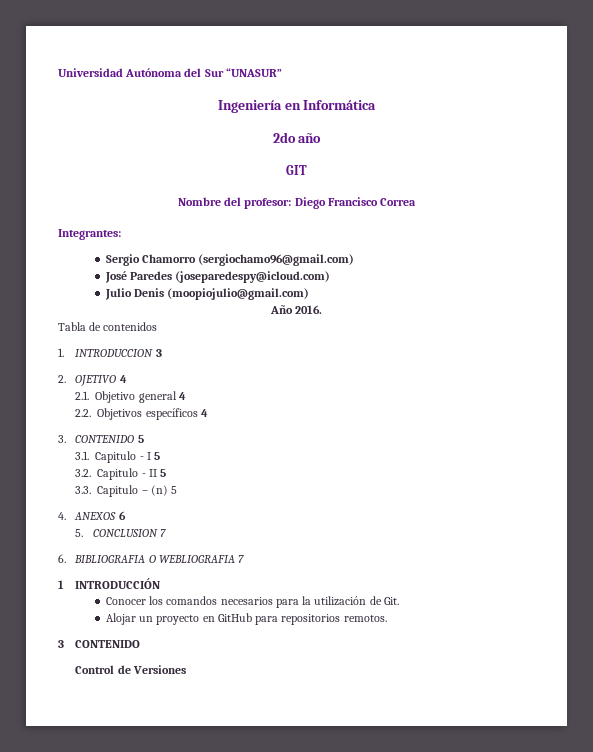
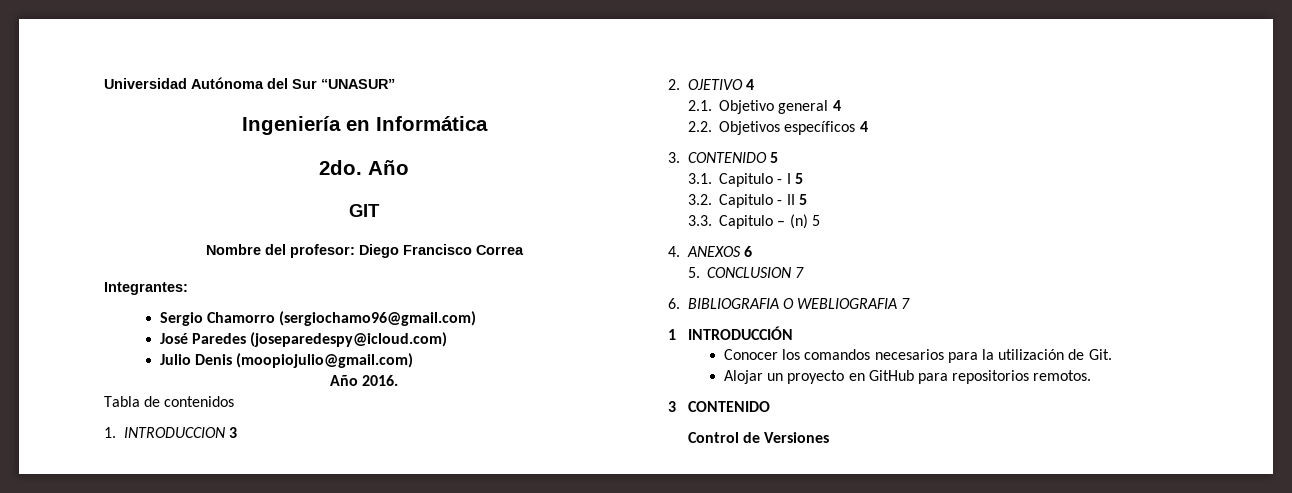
- 2do año
+ 2do. Año

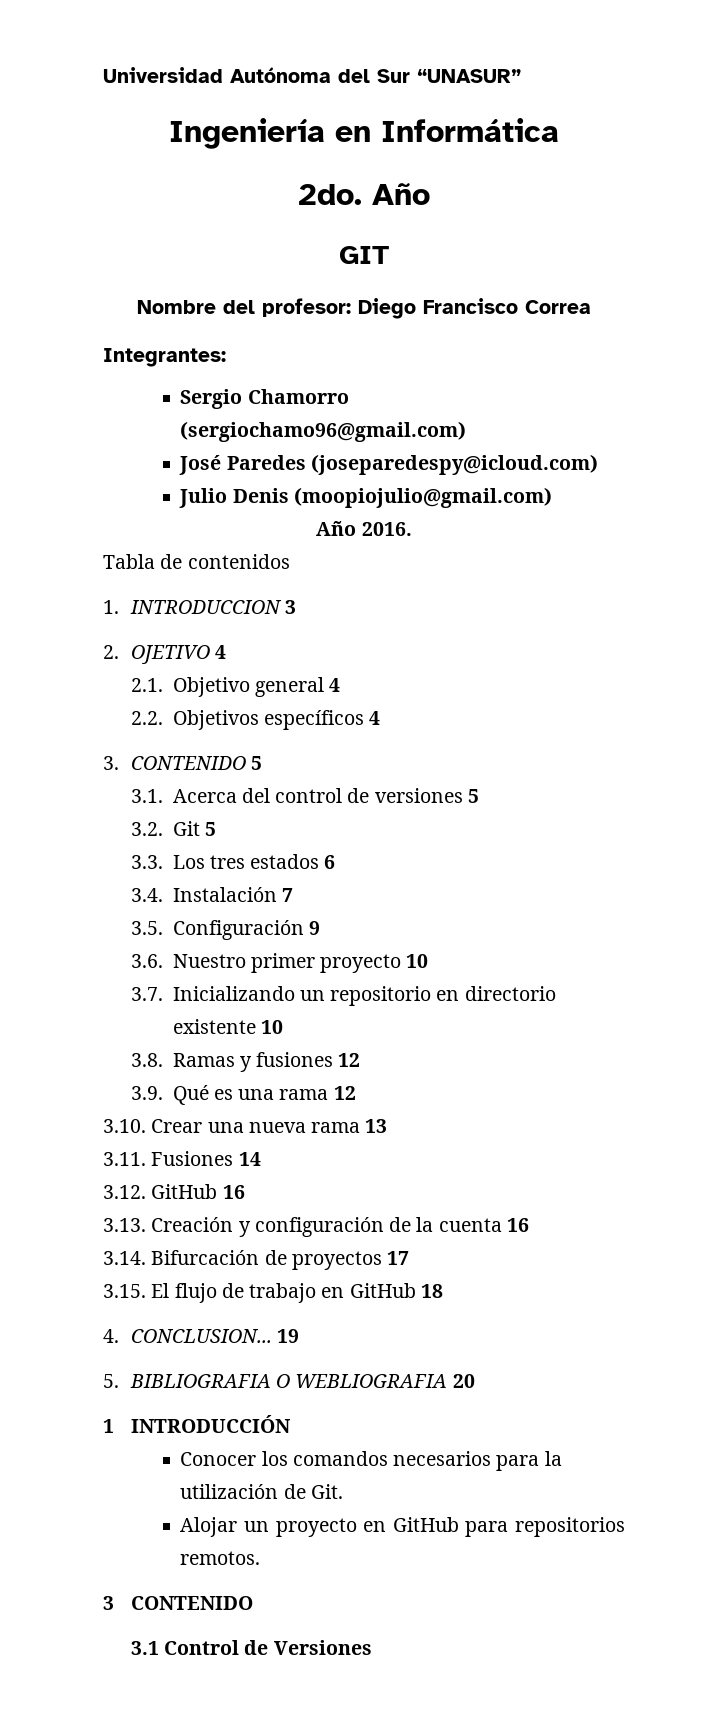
- 3.1. Capitulo - I 5
+ 3.1. Acerca del control de versiones 5
- 3.2. Capitulo - II 5
+ 3.2. Git 5
- 3.3. Capitulo – (n) 5
- 4. ANEXOS 6
+ 3.3. Los tres estados 6
- 5. CONCLUSION 7
- 6. BIBLIOGRAFIA O WEBLIOGRAFIA 7
+ 3.4. Instalación 7
+ 3.5. Configuración 9
+ 3.6. Nuestro primer proyecto 10
+ 3.7. Inicializando un repositorio en directorio existente 10
+ 3.8. Ramas y fusiones 12
+ 3.9. Qué es una rama 12
+ 3.10. Crear una nueva rama 13
+ 3.11. Fusiones 14
+ 3.12. GitHub 16
+ 3.13. Creación y configuración de la cuenta 16
+ 3.14. Bifurcación de proyectos 17
+ 3.15. El flujo de trabajo en GitHub 18
+ 4. CONCLUSION... 19
+ 5. BIBLIOGRAFIA O WEBLIOGRAFIA 20
- Control de Versiones
+ 3.1 Control de Versiones

